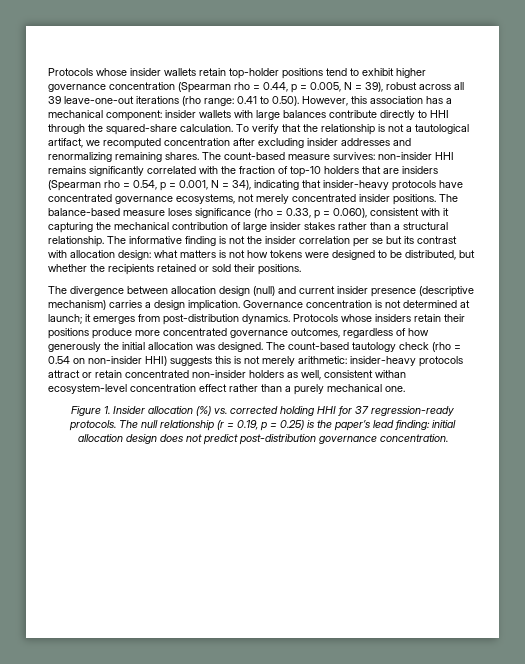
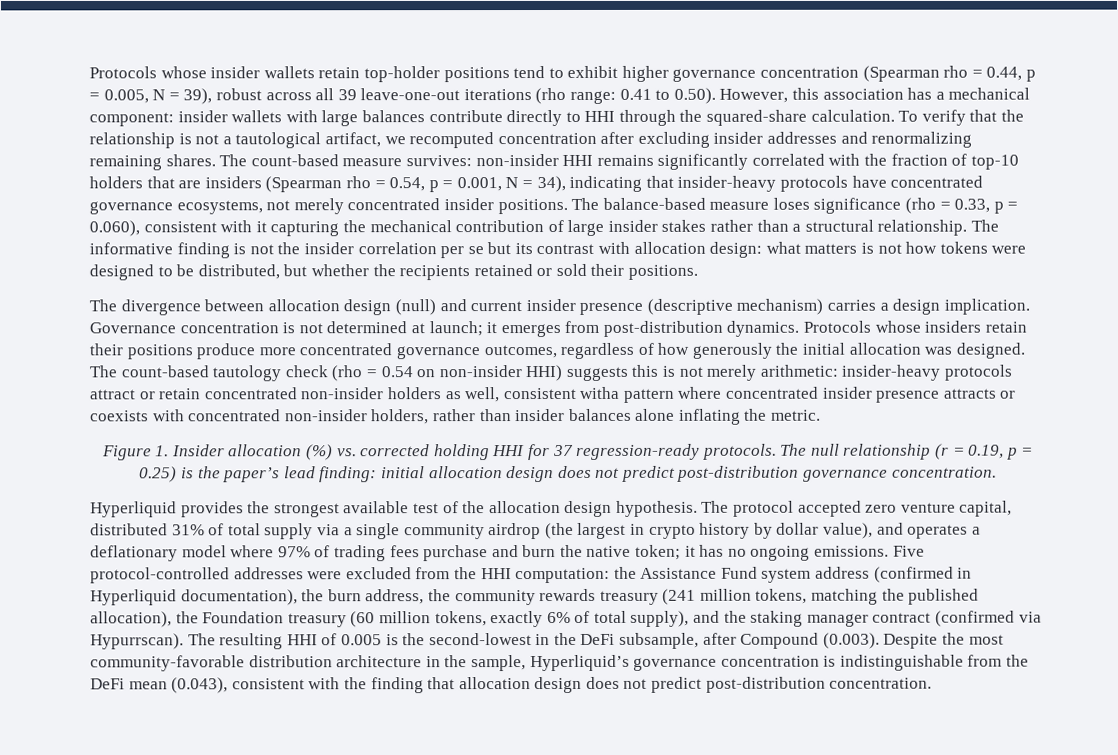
- The count-based tautology check (rho = 0.54 on non-insider HHI) suggests this is not merely arithmetic: insider-heavy protocols attract or retain concentrated non-insider holders as well, consistent withan ecosystem-level concentration effect rather than a purely mechanical one.
+ The count-based tautology check (rho = 0.54 on non-insider HHI) suggests this is not merely arithmetic: insider-heavy protocols attract or retain concentrated non-insider holders as well, consistent witha pattern where concentrated insider presence attracts or coexists with concentrated non-insider holders, rather than insider balances alone inflating the metric.
+ Hyperliquid provides the strongest available test of the allocation design hypothesis. The protocol accepted zero venture capital, distributed 31% of total supply via a single community airdrop (the largest in crypto history by dollar value), and operates a deflationary model where 97% of trading fees purchase and burn the native token; it has no ongoing emissions. Five protocol-controlled addresses were excluded from the HHI computation: the Assistance Fund system address (confirmed in Hyperliquid documentation), the burn address, the community rewards treasury (241 million tokens, matching the published allocation), the Foundation treasury (60 million tokens, exactly 6% of total supply), and the staking manager contract (confirmed via Hypurrscan). The resulting HHI of 0.005 is the second-lowest in the DeFi subsample, after Compound (0.003). Despite the most community-favorable distribution architecture in the sample, Hyperliquid’s governance concentration is indistinguishable from the DeFi mean (0.043), consistent with the finding that allocation design does not predict post-distribution concentration.

